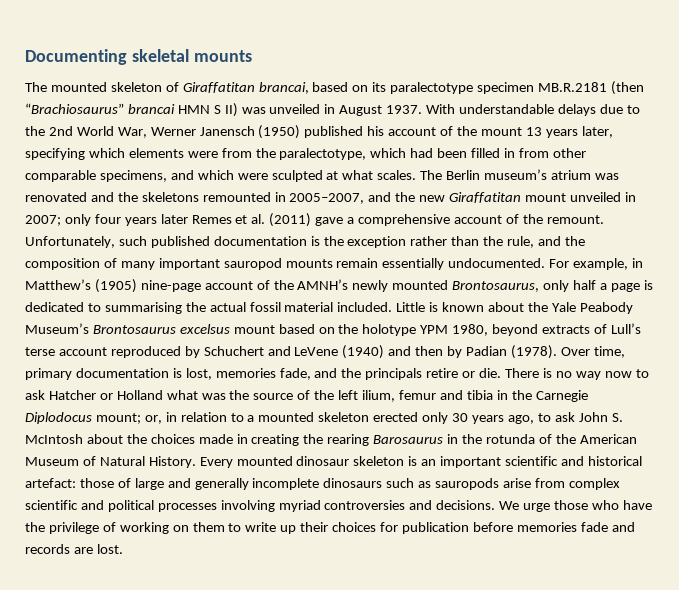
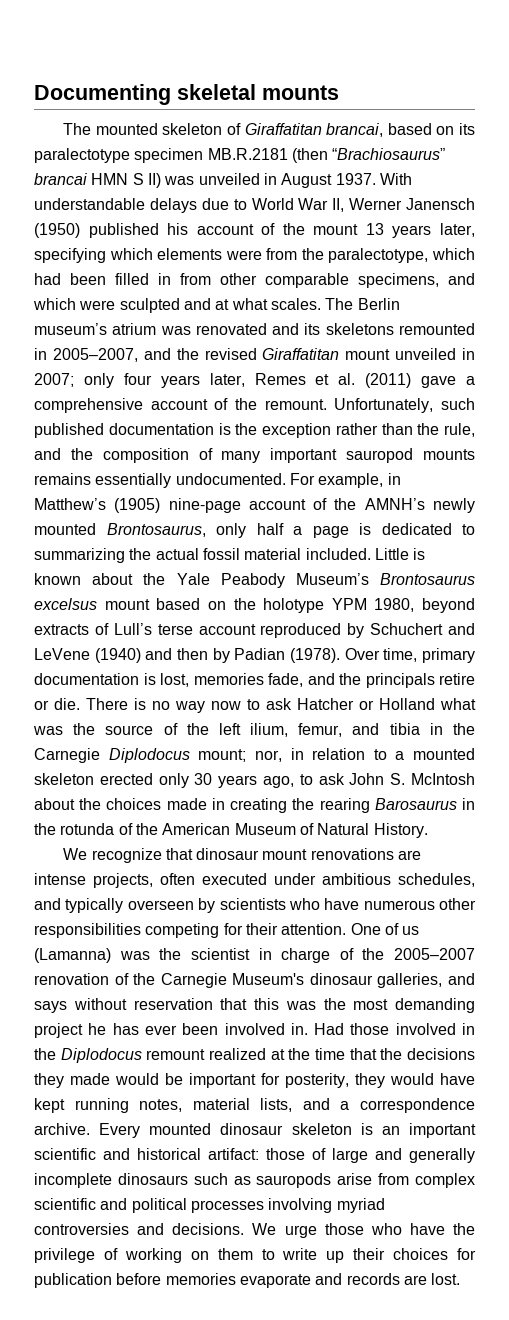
- With understandable delays due to the 2nd World War, Werner Janensch (1950) published his account of the mount 13 years later, specifying which elements were from the paralectotype, which had been filled in from other comparable specimens, and which were sculpted at what scales.
+ With understandable delays due to World War II, Werner Janensch (1950) published his account of the mount 13 years later, specifying which elements were from the paralectotype, which had been filled in from other comparable specimens, and which were sculpted and at what scales.
- The Berlin museum’s atrium was renovated and the skeletons remounted in 2005–2007, and the new Giraffatitan mount unveiled in 2007; only four years later Remes et al. (2011) gave a comprehensive account of the remount.
+ The Berlin museum’s atrium was renovated and its skeletons remounted in 2005–2007, and the revised Giraffatitan mount unveiled in 2007; only four years later, Remes et al. (2011) gave a comprehensive account of the remount.
- Unfortunately, such published documentation is the exception rather than the rule, and the composition of many important sauropod mounts remain essentially undocumented.
+ Unfortunately, such published documentation is the exception rather than the rule, and the composition of many important sauropod mounts remains essentially undocumented.
- For example, in Matthew’s (1905) nine-page account of the AMNH’s newly mounted Brontosaurus, only half a page is dedicated to summarising the actual fossil material included.
+ For example, in Matthew’s (1905) nine-page account of the AMNH’s newly mounted Brontosaurus, only half a page is dedicated to summarizing the actual fossil material included.
- There is no way now to ask Hatcher or Holland what was the source of the left ilium, femur and tibia in the Carnegie Diplodocus mount; or, in relation to a mounted skeleton erected only 30 years ago, to ask John S. McIntosh about the choices made in creating the rearing Barosaurus in the rotunda of the American Museum of Natural History.
+ There is no way now to ask Hatcher or Holland what was the source of the left ilium, femur, and tibia in the Carnegie Diplodocus mount; nor, in relation to a mounted skeleton erected only 30 years ago, to ask John S. McIntosh about the choices made in creating the rearing Barosaurus in the rotunda of the American Museum of Natural History.
+ We recognize that dinosaur mount renovations are intense projects, often executed under ambitious schedules, and typically overseen by scientists who have numerous other responsibilities competing for their attention. One of us (Lamanna) was the scientist in charge of the 2005–2007 renovation of the Carnegie Museum's dinosaur galleries, and says without reservation that this was the most demanding project he has ever been involved in. Had those involved in the Diplodocus remount realized at the time that the decisions they made would be important for posterity, they would have kept running notes, material lists, and a correspondence archive.
- Every mounted dinosaur skeleton is an important scientific and historical artefact: those of large and generally incomplete dinosaurs such as sauropods arise from complex scientific and political processes involving myriad controversies and decisions.
+ Every mounted dinosaur skeleton is an important scientific and historical artifact: those of large and generally incomplete dinosaurs such as sauropods arise from complex scientific and political processes involving myriad controversies and decisions.
- We urge those who have the privilege of working on them to write up their choices for publication before memories fade and records are lost.
+ We urge those who have the privilege of working on them to write up their choices for publication before memories evaporate and records are lost.

